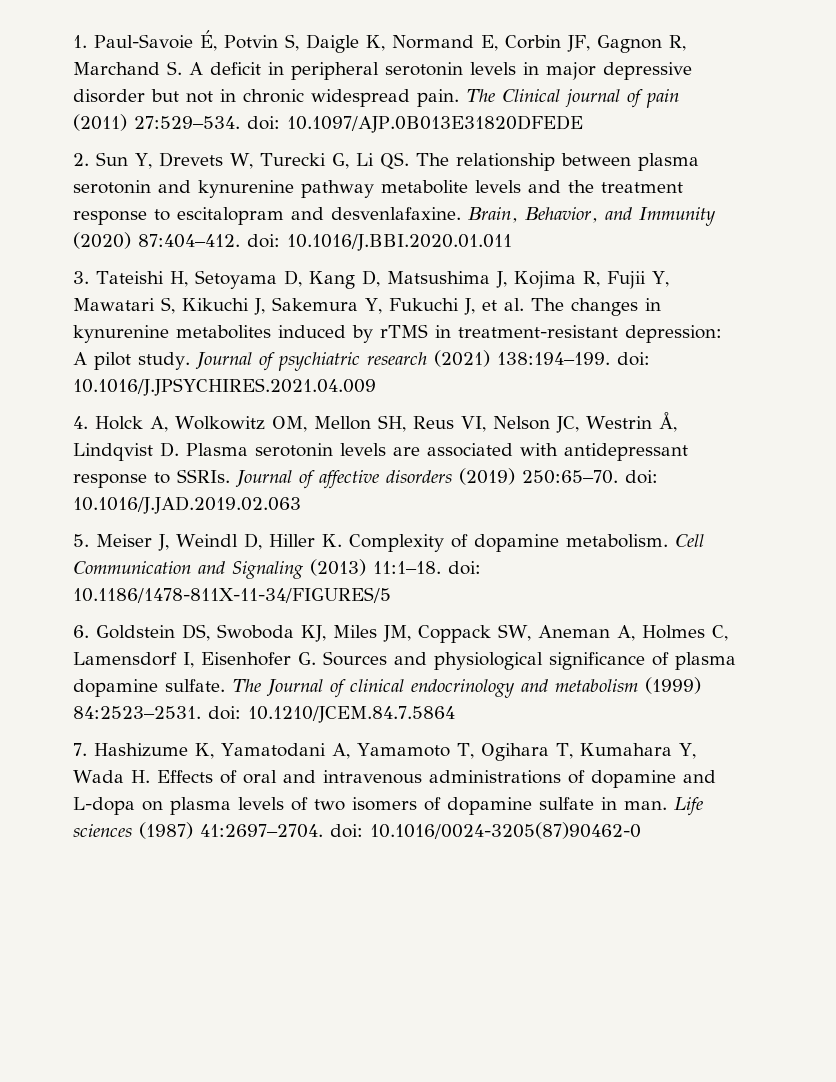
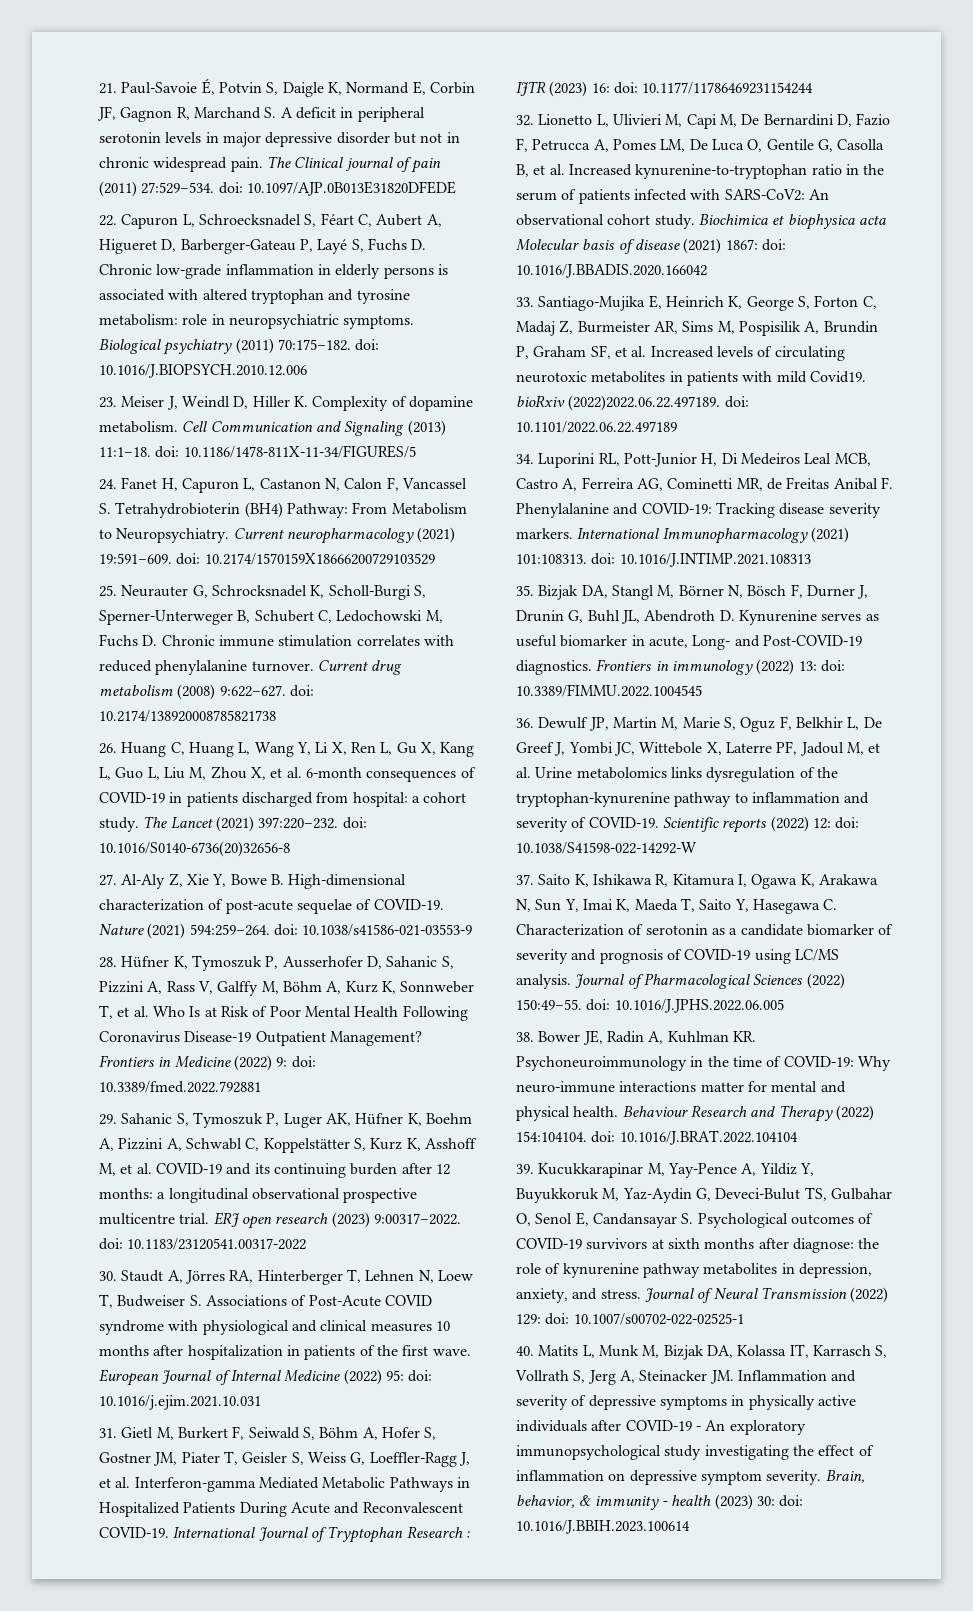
- 1. Paul-Savoie É, Potvin S, Daigle K, Normand E, Corbin JF, Gagnon R, Marchand S. A deficit in peripheral serotonin levels in major depressive disorder but not in chronic widespread pain.
+ 21. Paul-Savoie É, Potvin S, Daigle K, Normand E, Corbin JF, Gagnon R, Marchand S. A deficit in peripheral serotonin levels in major depressive disorder but not in chronic widespread pain.
- 2. Sun Y, Drevets W, Turecki G, Li QS. The relationship between plasma serotonin and kynurenine pathway metabolite levels and the treatment response to escitalopram and desvenlafaxine. Brain, Behavior, and Immunity (2020) 87:404–412. doi: 10.1016/J.BBI.2020.01.011
- 3. Tateishi H, Setoyama D, Kang D, Matsushima J, Kojima R, Fujii Y, Mawatari S, Kikuchi J, Sakemura Y, Fukuchi J, et al. The changes in kynurenine metabolites induced by rTMS in treatment-resistant depression: A pilot study. Journal of psychiatric research (2021) 138:194–199. doi: 10.1016/J.JPSYCHIRES.2021.04.009
- 4. Holck A, Wolkowitz OM, Mellon SH, Reus VI, Nelson JC, Westrin Å, Lindqvist D. Plasma serotonin levels are associated with antidepressant response to SSRIs. Journal of affective disorders (2019) 250:65–70. doi: 10.1016/J.JAD.2019.02.063
- 5. Meiser J, Weindl D, Hiller K. Complexity of dopamine metabolism.
+ 22. Capuron L, Schroecksnadel S, Féart C, Aubert A, Higueret D, Barberger-Gateau P, Layé S, Fuchs D. Chronic low-grade inflammation in elderly persons is associated with altered tryptophan and tyrosine metabolism: role in neuropsychiatric symptoms. Biological psychiatry (2011) 70:175–182. doi: 10.1016/J.BIOPSYCH.2010.12.006
+ 23. Meiser J, Weindl D, Hiller K. Complexity of dopamine metabolism.
- 6. Goldstein DS, Swoboda KJ, Miles JM, Coppack SW, Aneman A, Holmes C, Lamensdorf I, Eisenhofer G. Sources and physiological significance of plasma dopamine sulfate. The Journal of clinical endocrinology and metabolism (1999) 84:2523–2531. doi: 10.1210/JCEM.84.7.5864
- 7. Hashizume K, Yamatodani A, Yamamoto T, Ogihara T, Kumahara Y, Wada H. Effects of oral and intravenous administrations of dopamine and L-dopa on plasma levels of two isomers of dopamine sulfate in man. Life sciences (1987) 41:2697–2704. doi: 10.1016/0024-3205(87)90462-0
+ 24. Fanet H, Capuron L, Castanon N, Calon F, Vancassel S. Tetrahydrobioterin (BH4) Pathway: From Metabolism to Neuropsychiatry. Current neuropharmacology (2021) 19:591–609. doi: 10.2174/1570159X18666200729103529
+ 25. Neurauter G, Schrocksnadel K, Scholl-Burgi S, Sperner-Unterweger B, Schubert C, Ledochowski M, Fuchs D. Chronic immune stimulation correlates with reduced phenylalanine turnover. Current drug metabolism (2008) 9:622–627. doi: 10.2174/138920008785821738
+ 26. Huang C, Huang L, Wang Y, Li X, Ren L, Gu X, Kang L, Guo L, Liu M, Zhou X, et al. 6-month consequences of COVID-19 in patients discharged from hospital: a cohort study. The Lancet (2021) 397:220–232. doi: 10.1016/S0140-6736(20)32656-8
+ 27. Al-Aly Z, Xie Y, Bowe B. High-dimensional characterization of post-acute sequelae of COVID-19. Nature (2021) 594:259–264. doi: 10.1038/s41586-021-03553-9
+ 28. Hüfner K, Tymoszuk P, Ausserhofer D, Sahanic S, Pizzini A, Rass V, Galffy M, Böhm A, Kurz K, Sonnweber T, et al. Who Is at Risk of Poor Mental Health Following Coronavirus Disease-19 Outpatient Management? Frontiers in Medicine (2022) 9: doi: 10.3389/fmed.2022.792881
+ 29. Sahanic S, Tymoszuk P, Luger AK, Hüfner K, Boehm A, Pizzini A, Schwabl C, Koppelstätter S, Kurz K, Asshoff M, et al. COVID-19 and its continuing burden after 12 months: a longitudinal observational prospective multicentre trial. ERJ open research (2023) 9:00317–2022. doi: 10.1183/23120541.00317-2022
+ 30. Staudt A, Jörres RA, Hinterberger T, Lehnen N, Loew T, Budweiser S. Associations of Post-Acute COVID syndrome with physiological and clinical measures 10 months after hospitalization in patients of the first wave. European Journal of Internal Medicine (2022) 95: doi: 10.1016/j.ejim.2021.10.031
+ 31. Gietl M, Burkert F, Seiwald S, Böhm A, Hofer S, Gostner JM, Piater T, Geisler S, Weiss G, Loeffler-Ragg J, et al. Interferon-gamma Mediated Metabolic Pathways in Hospitalized Patients During Acute and Reconvalescent COVID-19. International Journal of Tryptophan Research : IJTR (2023) 16: doi: 10.1177/11786469231154244
+ 32. Lionetto L, Ulivieri M, Capi M, De Bernardini D, Fazio F, Petrucca A, Pomes LM, De Luca O, Gentile G, Casolla B, et al. Increased kynurenine-to-tryptophan ratio in the serum of patients infected with SARS-CoV2: An observational cohort study. Biochimica et biophysica acta Molecular basis of disease (2021) 1867: doi: 10.1016/J.BBADIS.2020.166042
+ 33. Santiago-Mujika E, Heinrich K, George S, Forton C, Madaj Z, Burmeister AR, Sims M, Pospisilik A, Brundin P, Graham SF, et al. Increased levels of circulating neurotoxic metabolites in patients with mild Covid19. bioRxiv (2022)2022.06.22.497189. doi: 10.1101/2022.06.22.497189
+ 34. Luporini RL, Pott-Junior H, Di Medeiros Leal MCB, Castro A, Ferreira AG, Cominetti MR, de Freitas Anibal F. Phenylalanine and COVID-19: Tracking disease severity markers. International Immunopharmacology (2021) 101:108313. doi: 10.1016/J.INTIMP.2021.108313
+ 35. Bizjak DA, Stangl M, Börner N, Bösch F, Durner J, Drunin G, Buhl JL, Abendroth D. Kynurenine serves as useful biomarker in acute, Long- and Post-COVID-19 diagnostics. Frontiers in immunology (2022) 13: doi: 10.3389/FIMMU.2022.1004545
+ 36. Dewulf JP, Martin M, Marie S, Oguz F, Belkhir L, De Greef J, Yombi JC, Wittebole X, Laterre PF, Jadoul M, et al. Urine metabolomics links dysregulation of the tryptophan-kynurenine pathway to inflammation and severity of COVID-19. Scientific reports (2022) 12: doi: 10.1038/S41598-022-14292-W
+ 37. Saito K, Ishikawa R, Kitamura I, Ogawa K, Arakawa N, Sun Y, Imai K, Maeda T, Saito Y, Hasegawa C. Characterization of serotonin as a candidate biomarker of severity and prognosis of COVID-19 using LC/MS analysis. Journal of Pharmacological Sciences (2022) 150:49–55. doi: 10.1016/J.JPHS.2022.06.005
+ 38. Bower JE, Radin A, Kuhlman KR. Psychoneuroimmunology in the time of COVID-19: Why neuro-immune interactions matter for mental and physical health. Behaviour Research and Therapy (2022) 154:104104. doi: 10.1016/J.BRAT.2022.104104
+ 39. Kucukkarapinar M, Yay-Pence A, Yildiz Y, Buyukkoruk M, Yaz-Aydin G, Deveci-Bulut TS, Gulbahar O, Senol E, Candansayar S. Psychological outcomes of COVID-19 survivors at sixth months after diagnose: the role of kynurenine pathway metabolites in depression, anxiety, and stress. Journal of Neural Transmission (2022) 129: doi: 10.1007/s00702-022-02525-1
+ 40. Matits L, Munk M, Bizjak DA, Kolassa IT, Karrasch S, Vollrath S, Jerg A, Steinacker JM. Inflammation and severity of depressive symptoms in physically active individuals after COVID-19 - An exploratory immunopsychological study investigating the effect of inflammation on depressive symptom severity. Brain, behavior, & immunity - health (2023) 30: doi: 10.1016/J.BBIH.2023.100614

